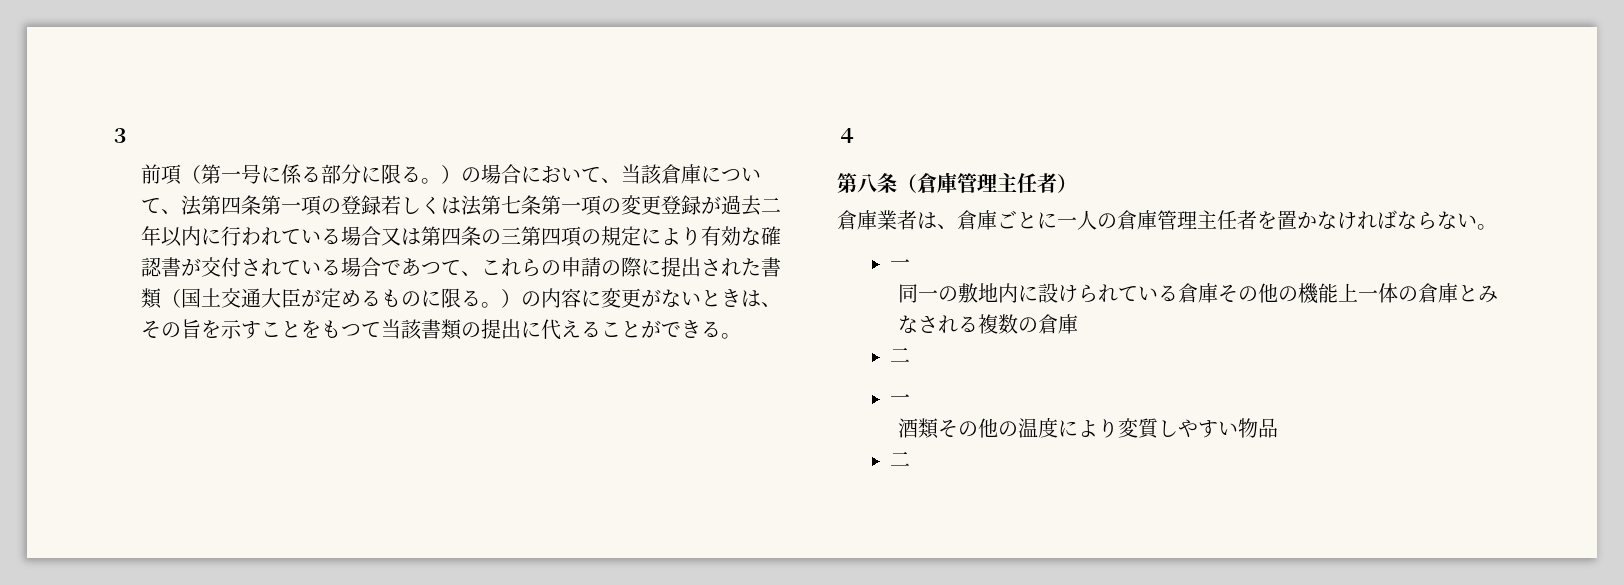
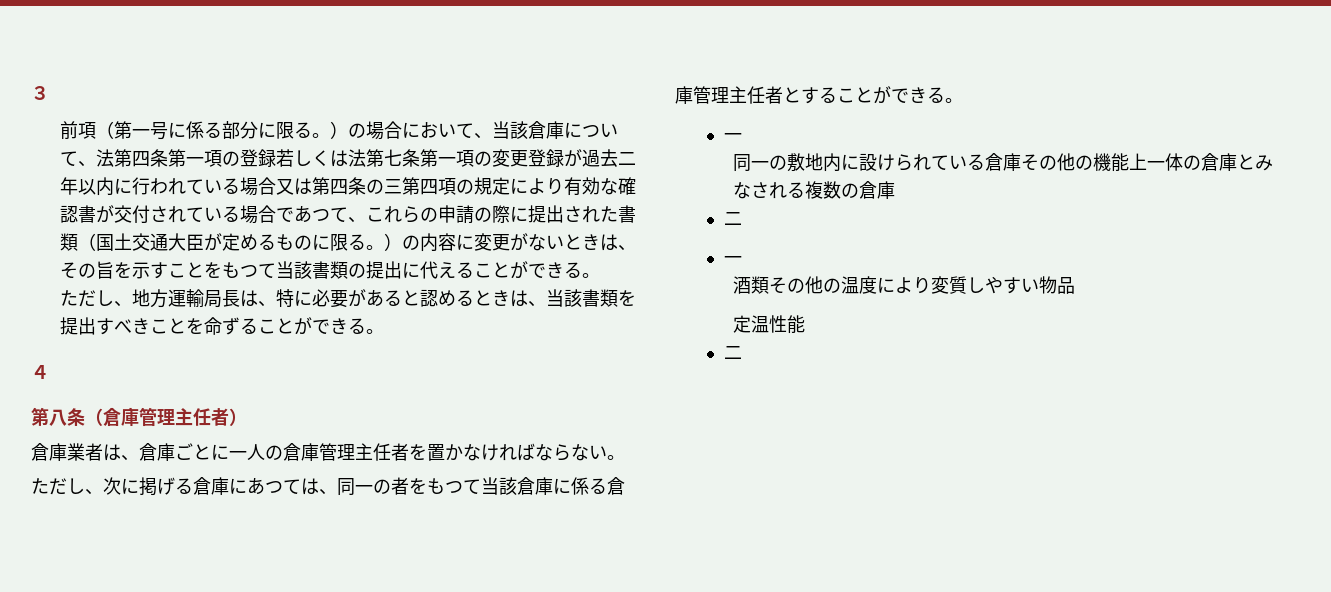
+ ただし、地方運輸局長は、特に必要があると認めるときは、当該書類を提出すべきことを命ずることができる。
+ ただし、次に掲げる倉庫にあつては、同一の者をもつて当該倉庫に係る倉庫管理主任者とすることができる。
+ 定温性能

